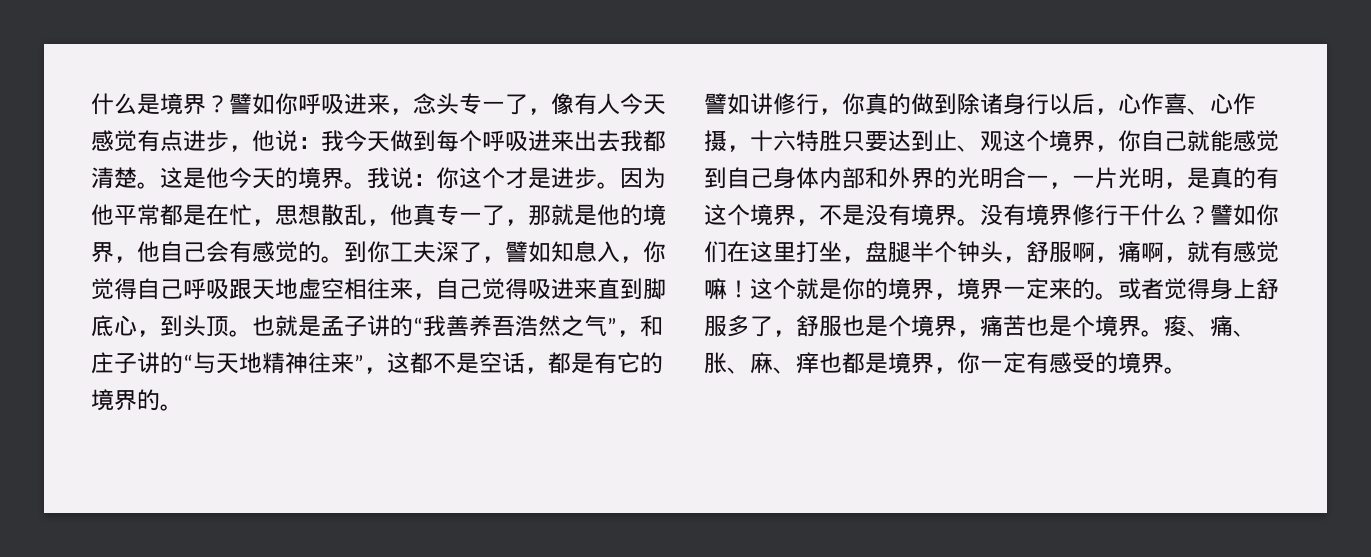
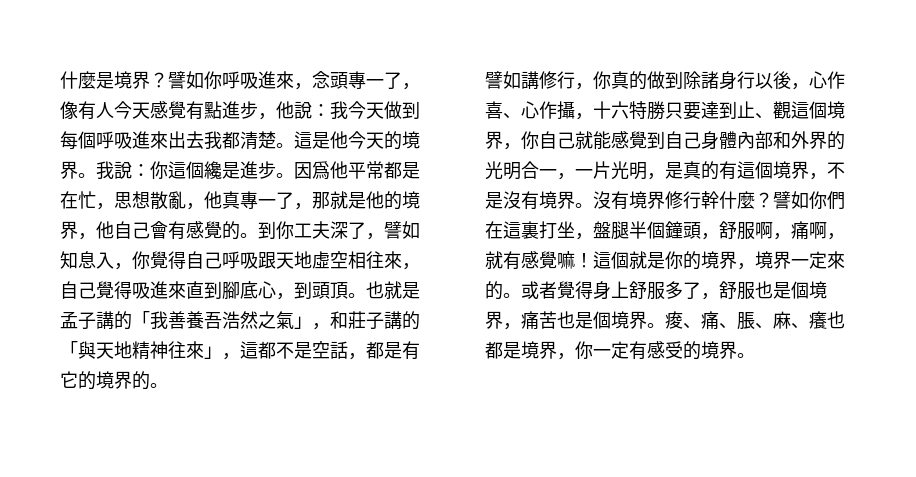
- 什么是境界？
+ 什麼是境界？
- 譬如你呼吸进来，念头专一了，像有人今天感觉有点进步，他说：我今天做到每个呼吸进来出去我都清楚。
+ 譬如你呼吸進來，念頭專一了，像有人今天感覺有點進步，他說：我今天做到每個呼吸進來出去我都清楚。
- 这是他今天的境界。
+ 這是他今天的境界。
- 我说：你这个才是进步。因为他平常都是在忙，思想散乱，他真专一了，那就是他的境界，他自己会有感觉的。
+ 我說：你這個纔是進步。因爲他平常都是在忙，思想散亂，他真專一了，那就是他的境界，他自己會有感覺的。
- 到你工夫深了，譬如知息入，你觉得自己呼吸跟天地虚空相往来，自己觉得吸进来直到脚底心，到头顶。
+ 到你工夫深了，譬如知息入，你覺得自己呼吸跟天地虛空相往來，自己覺得吸進來直到腳底心，到頭頂。
- 也就是孟子讲的“我善养吾浩然之气”，和庄子讲的“与天地精神往来”，这都不是空话，都是有它的境界的。
+ 也就是孟子講的「我善養吾浩然之氣」，和莊子講的「與天地精神往來」，這都不是空話，都是有它的境界的。
- 譬如讲修行，你真的做到除诸身行以后，心作喜、心作摄，十六特胜只要达到止、观这个境界，你自己就能感觉到自己身体内部和外界的光明合一，一片光明，是真的有这个境界，不是没有境界。
+ 譬如講修行，你真的做到除諸身行以後，心作喜、心作攝，十六特勝只要達到止、觀這個境界，你自己就能感覺到自己身體內部和外界的光明合一，一片光明，是真的有這個境界，不是沒有境界。
- 没有境界修行干什么？譬如你们在这里打坐，盘腿半个钟头，舒服啊，痛啊，就有感觉嘛！这个就是你的境界，境界一定来的。
+ 沒有境界修行幹什麼？譬如你們在這裏打坐，盤腿半個鐘頭，舒服啊，痛啊，就有感覺嘛！這個就是你的境界，境界一定來的。
- 或者觉得身上舒服多了，舒服也是个境界，痛苦也是个境界。
+ 或者覺得身上舒服多了，舒服也是個境界，痛苦也是個境界。
- 痠、痛、胀、麻、痒也都是境界，你一定有感受的境界。
+ 痠、痛、脹、麻、癢也都是境界，你一定有感受的境界。

